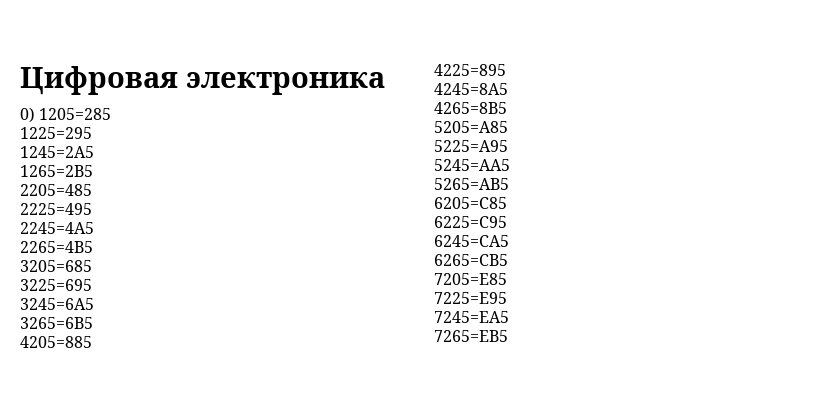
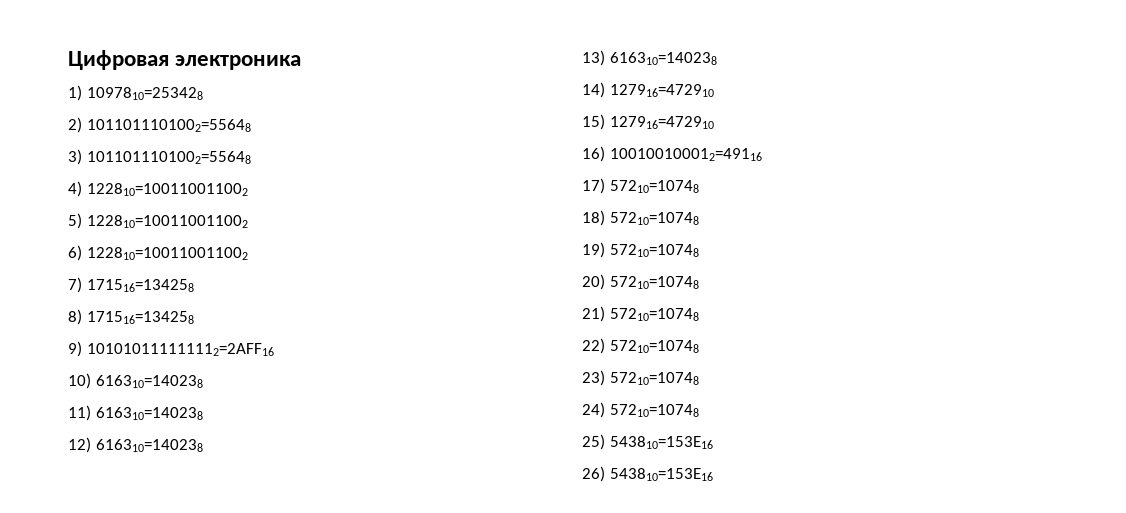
- 0) 1205=285
- 1225=295
- 1245=2A5
- 1265=2B5
- 2205=485
- 2225=495
- 2245=4A5
- 2265=4B5
- 3205=685
- 3225=695
- 3245=6A5
- 3265=6B5
- 4205=885
- 4225=895
- 4245=8A5
- 4265=8B5
- 5205=A85
- 5225=A95
- 5245=AA5
- 5265=AB5
- 6205=C85
- 6225=C95
- 6245=CA5
- 6265=CB5
- 7205=E85
- 7225=E95
- 7245=EA5
- 7265=EB5
+ 1) 1097810=253428
+ 2) 1011011101002=55648
+ 3) 1011011101002=55648
+ 4) 122810=100110011002
+ 5) 122810=100110011002
+ 6) 122810=100110011002
+ 7) 171516=134258
+ 8) 171516=134258
+ 9) 101010111111112=2AFF16
+ 10) 616310=140238
+ 11) 616310=140238
+ 12) 616310=140238
+ 13) 616310=140238
+ 14) 127916=472910
+ 15) 127916=472910
+ 16) 100100100012=49116
+ 17) 57210=10748
+ 18) 57210=10748
+ 19) 57210=10748
+ 20) 57210=10748
+ 21) 57210=10748
+ 22) 57210=10748
+ 23) 57210=10748
+ 24) 57210=10748
+ 25) 543810=153E16
+ 26) 543810=153E16

